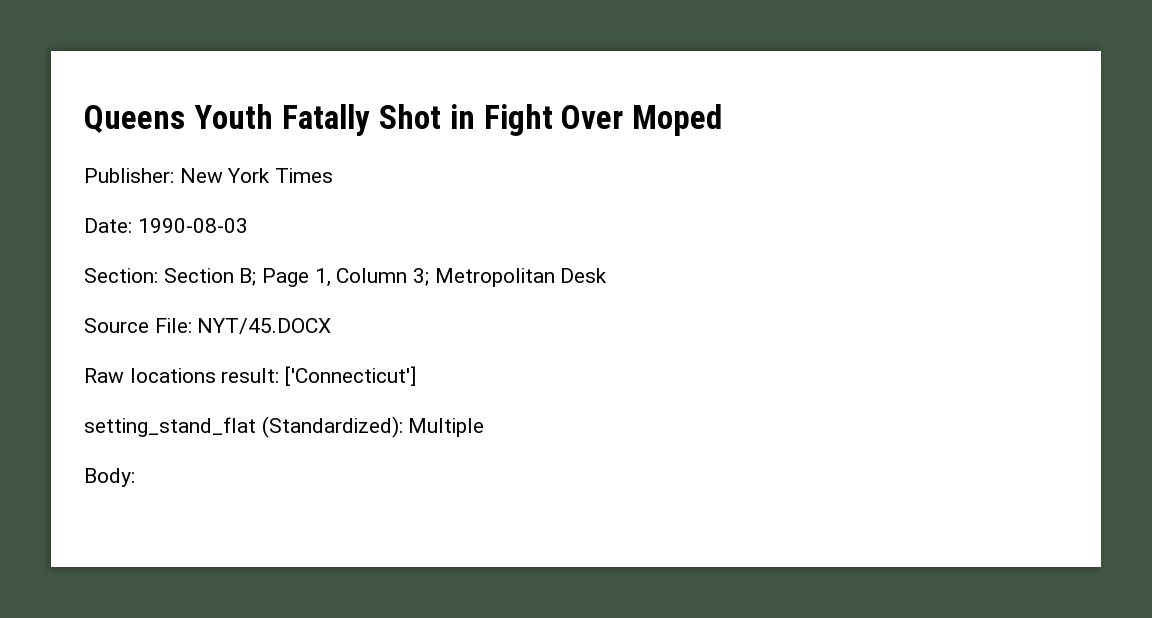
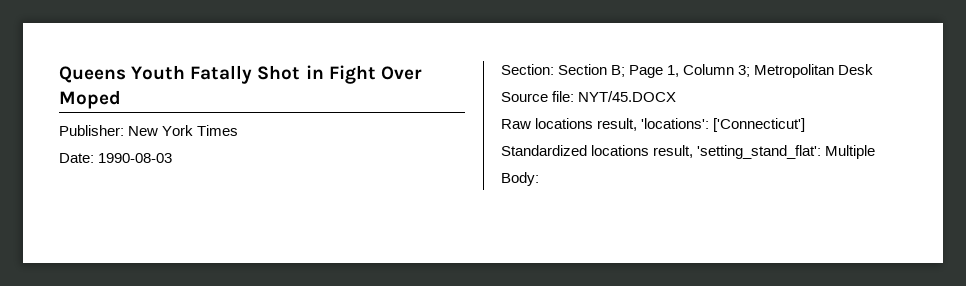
- Source File: NYT/45.DOCX
+ Source file: NYT/45.DOCX
- Raw locations result: ['Connecticut']
+ Raw locations result, 'locations': ['Connecticut']
- setting_stand_flat (Standardized): Multiple
+ Standardized locations result, 'setting_stand_flat': Multiple

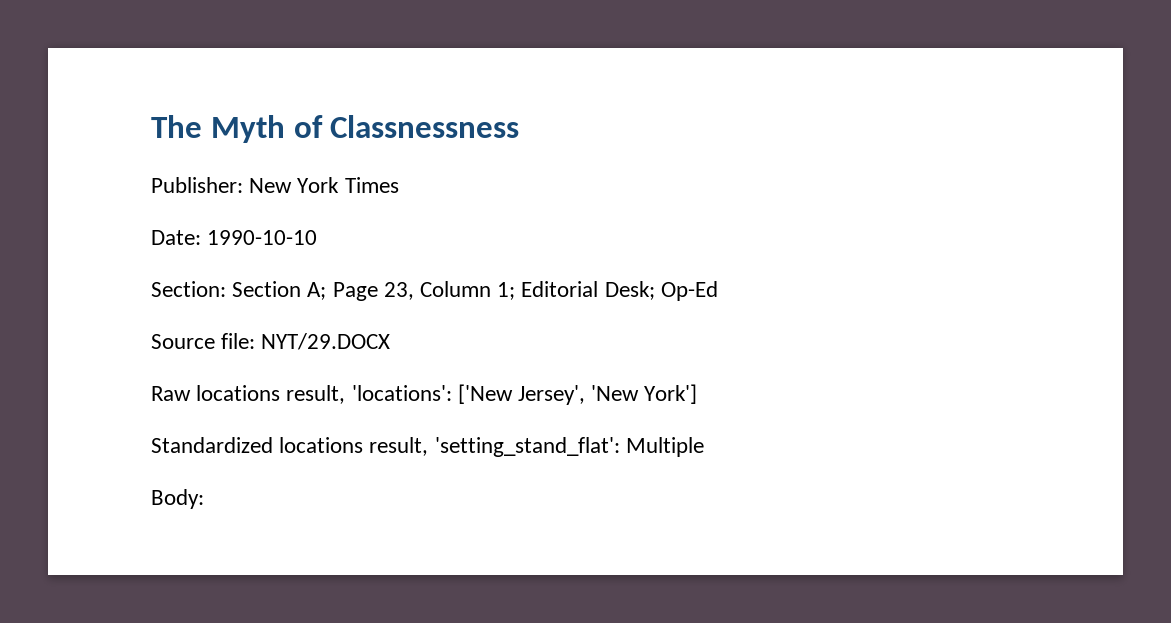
- Queens Youth Fatally Shot in Fight Over Moped
+ The Myth of Classnessness
- Date: 1990-08-03
+ Date: 1990-10-10
- Section: Section B; Page 1, Column 3; Metropolitan Desk
+ Section: Section A; Page 23, Column 1; Editorial Desk; Op-Ed
- Source file: NYT/45.DOCX
+ Source file: NYT/29.DOCX
- Raw locations result, 'locations': ['Connecticut']
+ Raw locations result, 'locations': ['New Jersey', 'New York']

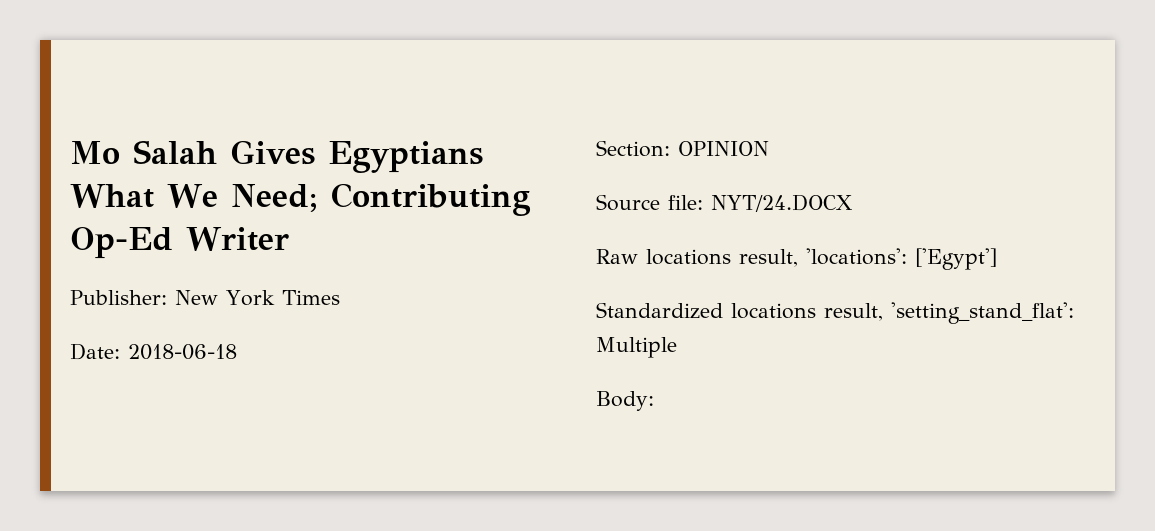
- The Myth of Classnessness
+ Mo Salah Gives Egyptians What We Need; Contributing Op-Ed Writer
- Date: 1990-10-10
+ Date: 2018-06-18
- Section: Section A; Page 23, Column 1; Editorial Desk; Op-Ed
+ Section: OPINION
- Source file: NYT/29.DOCX
+ Source file: NYT/24.DOCX
- Raw locations result, 'locations': ['New Jersey', 'New York']
+ Raw locations result, 'locations': ['Egypt']

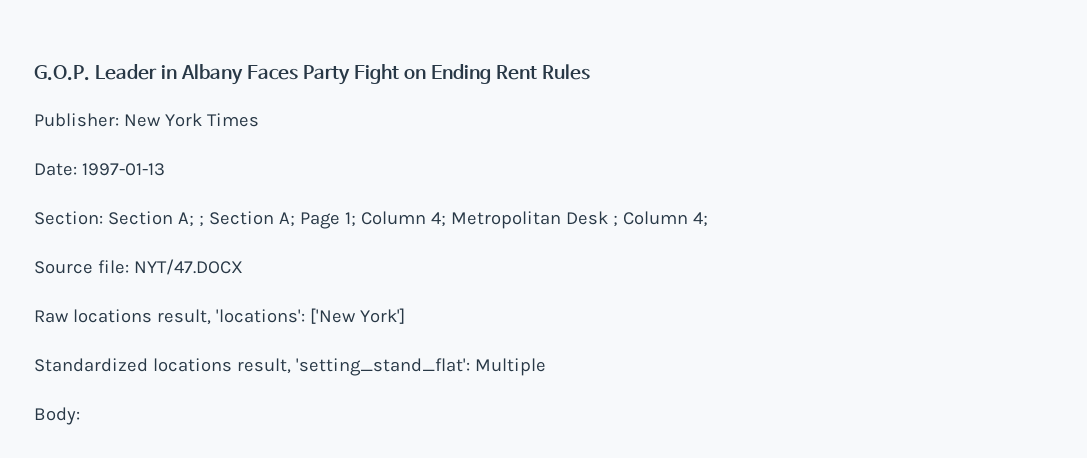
- Mo Salah Gives Egyptians What We Need; Contributing Op-Ed Writer
+ G.O.P. Leader in Albany Faces Party Fight on Ending Rent Rules
- Date: 2018-06-18
+ Date: 1997-01-13
- Section: OPINION
+ Section: Section A; ; Section A; Page 1; Column 4; Metropolitan Desk ; Column 4;
- Source file: NYT/24.DOCX
+ Source file: NYT/47.DOCX
- Raw locations result, 'locations': ['Egypt']
+ Raw locations result, 'locations': ['New York']

